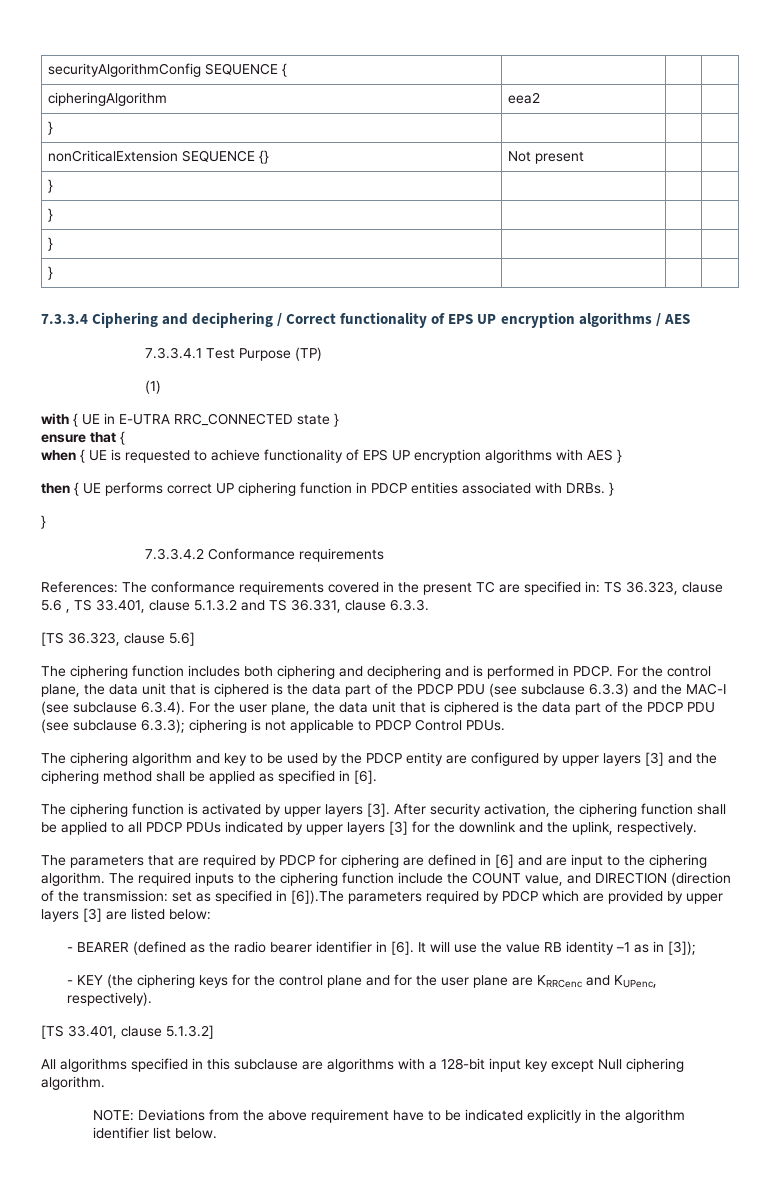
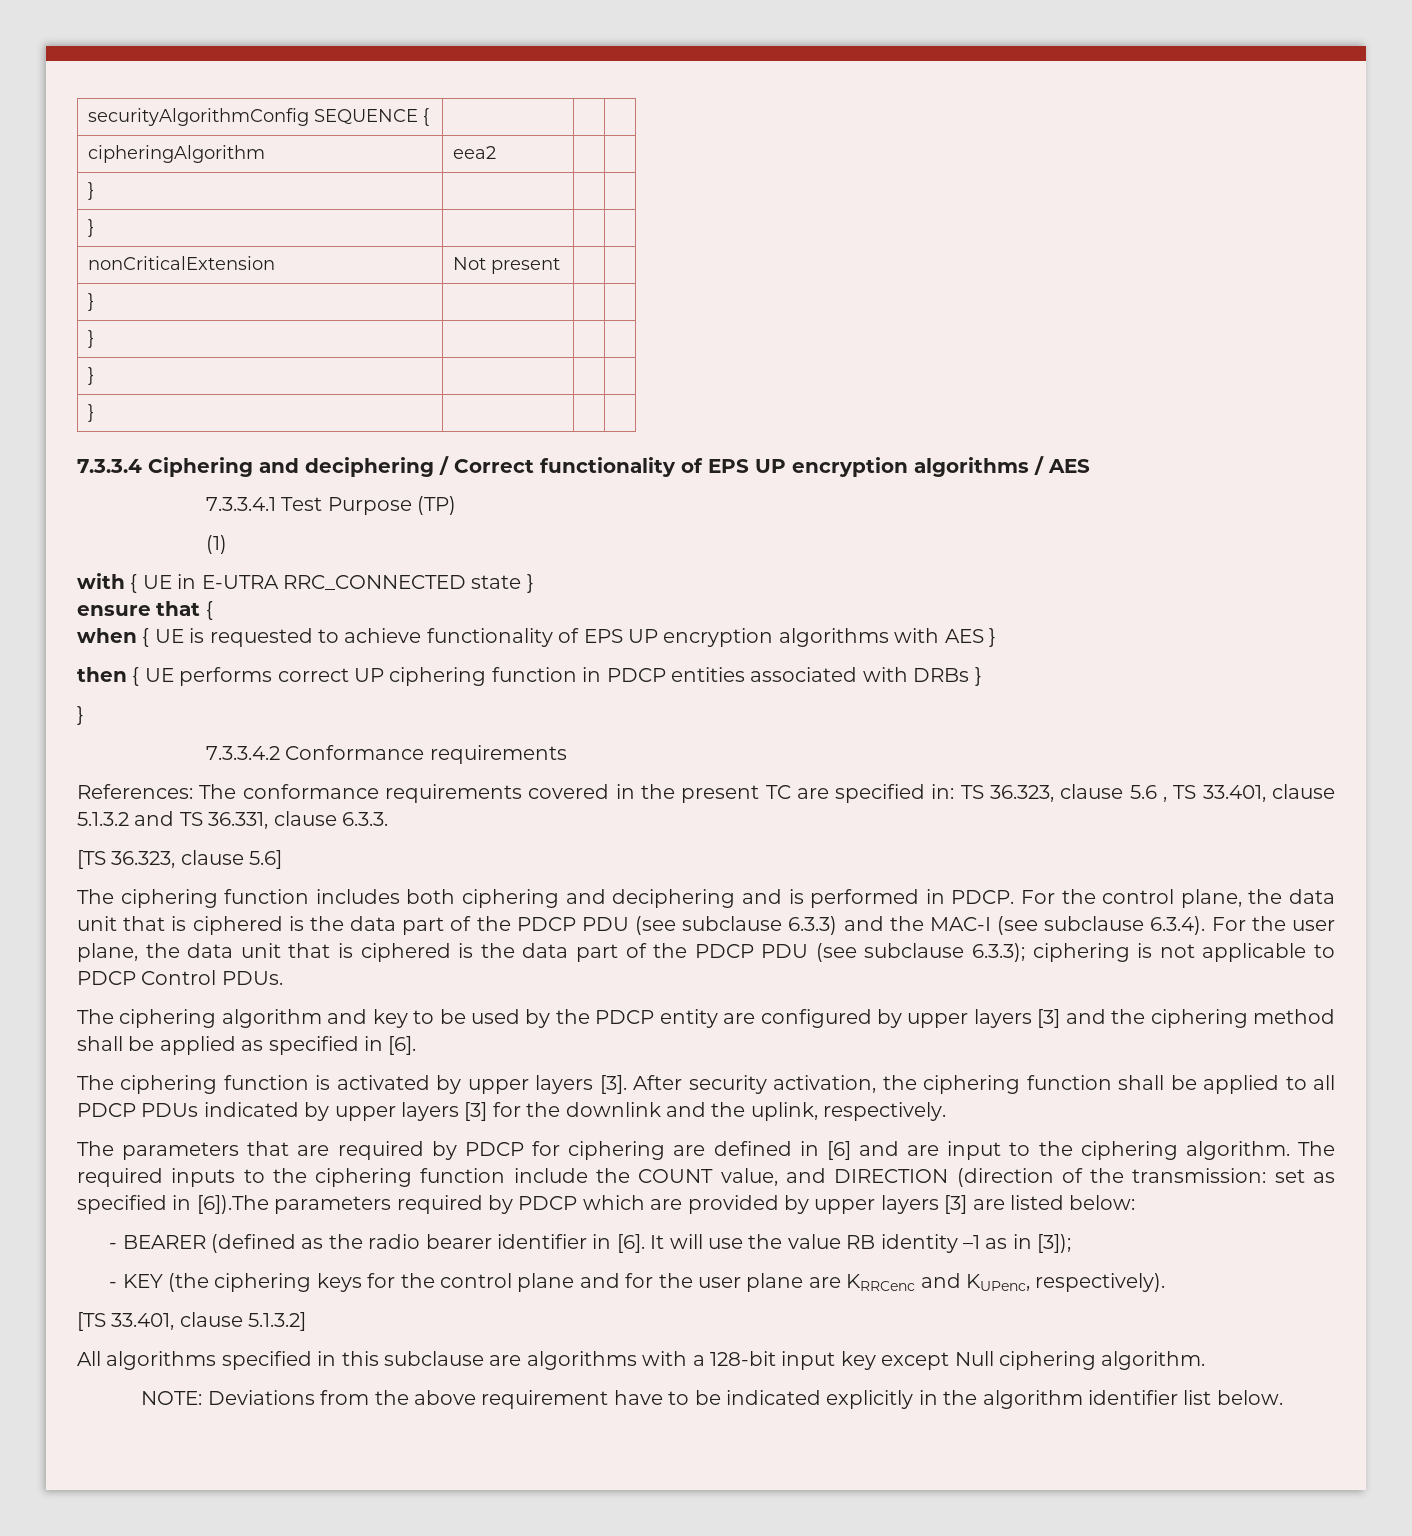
  cipheringAlgorithm | eea2 | |
+ } | | |
- nonCriticalExtension SEQUENCE {} | Not present | |
+ nonCriticalExtension | Not present | |
- then { UE performs correct UP ciphering function in PDCP entities associated with DRBs. }
+ then { UE performs correct UP ciphering function in PDCP entities associated with DRBs }

